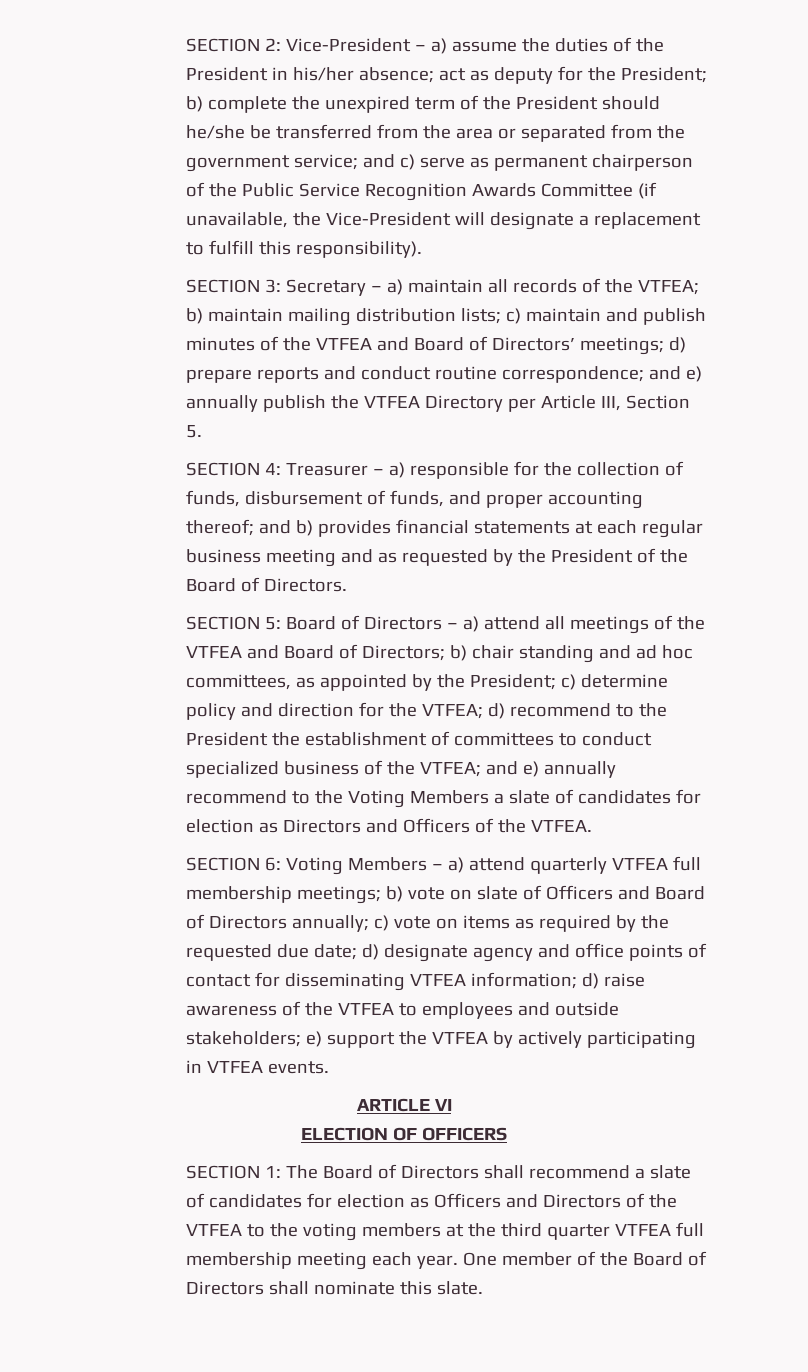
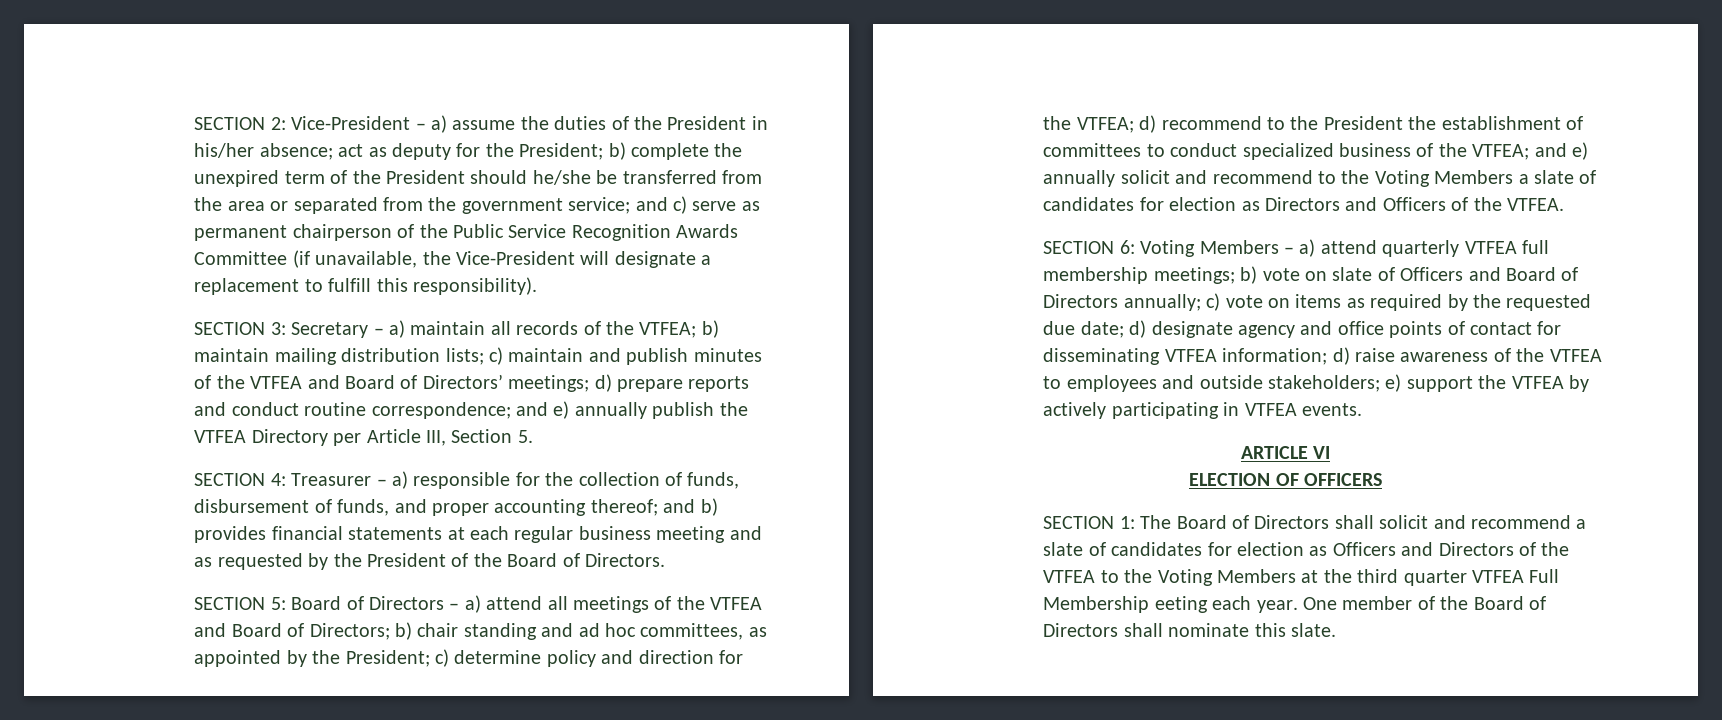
- and e) annually recommend to the Voting Members a slate of candidates for election as Directors and Officers of the VTFEA.
+ and e) annually solicit and recommend to the Voting Members a slate of candidates for election as Directors and Officers of the VTFEA.
- SECTION 1: The Board of Directors shall recommend a slate of candidates for election as Officers and Directors of the VTFEA to the voting members at the third quarter VTFEA full membership meeting each year.
+ SECTION 1: The Board of Directors shall solicit and recommend a slate of candidates for election as Officers and Directors of the VTFEA to the Voting Members at the third quarter VTFEA Full Membership eeting each year.

